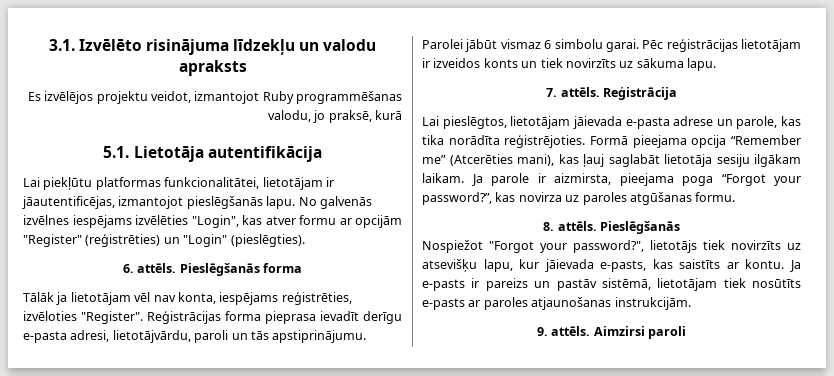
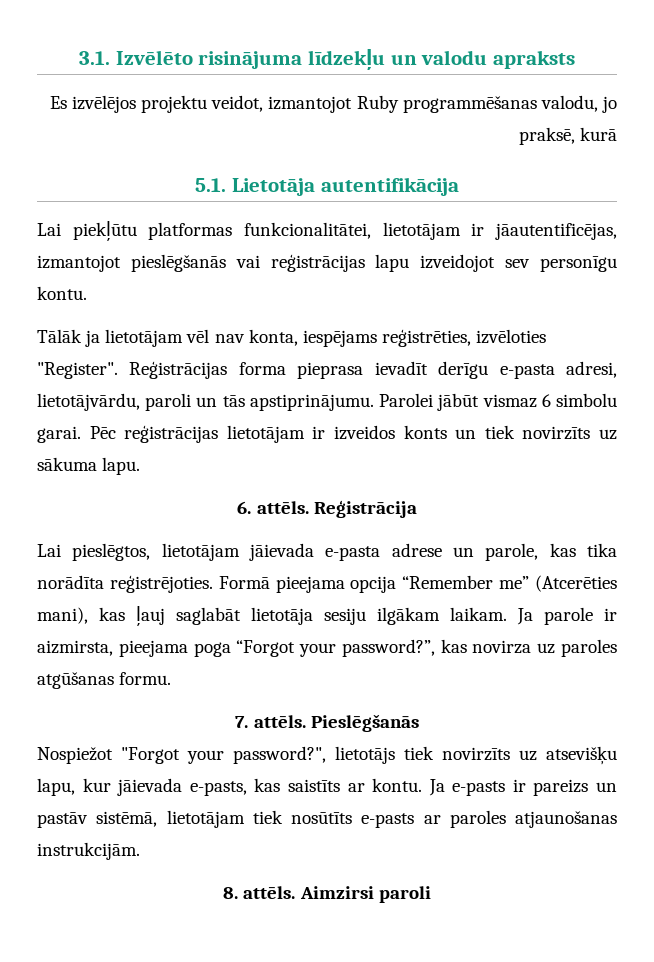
- Lai piekļūtu platformas funkcionalitātei, lietotājam ir jāautentificējas, izmantojot pieslēgšanās lapu. No galvenās izvēlnes iespējams izvēlēties "Login", kas atver formu ar opcijām "Register" (reģistrēties) un "Login" (pieslēgties).
- 6. attēls. Pieslēgšanās forma
+ Lai piekļūtu platformas funkcionalitātei, lietotājam ir jāautentificējas, izmantojot pieslēgšanās vai reģistrācijas lapu izveidojot sev personīgu kontu.
- 7. attēls.
+ 6. attēls.
- 8. attēls.
+ 7. attēls.
- 9. attēls.
+ 8. attēls.

